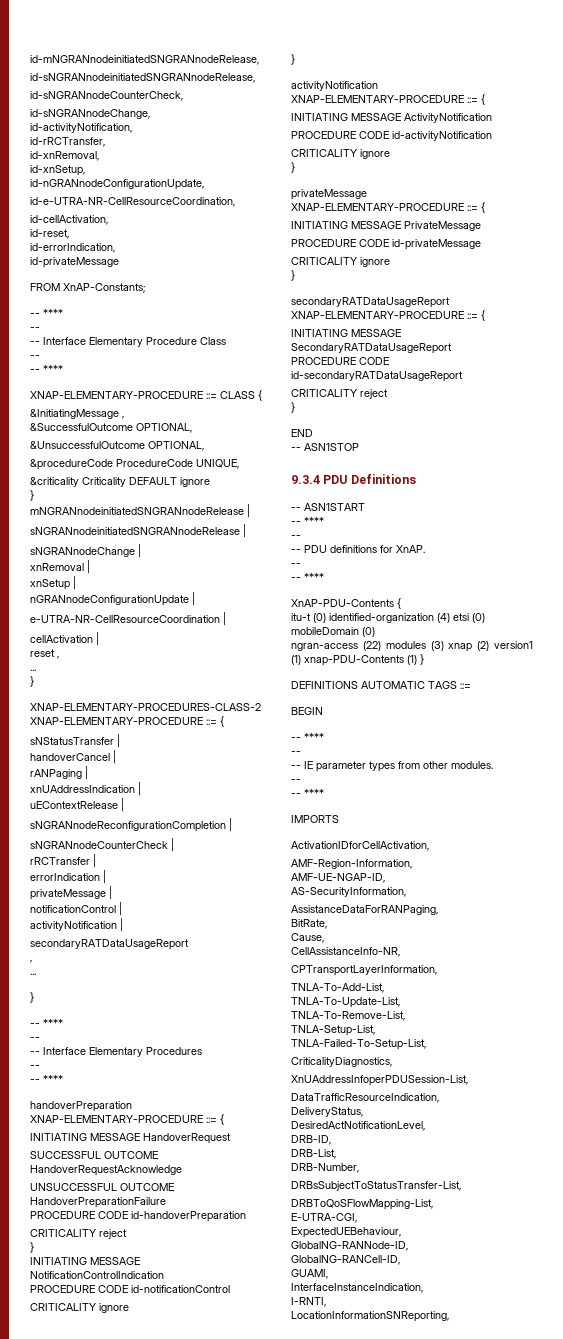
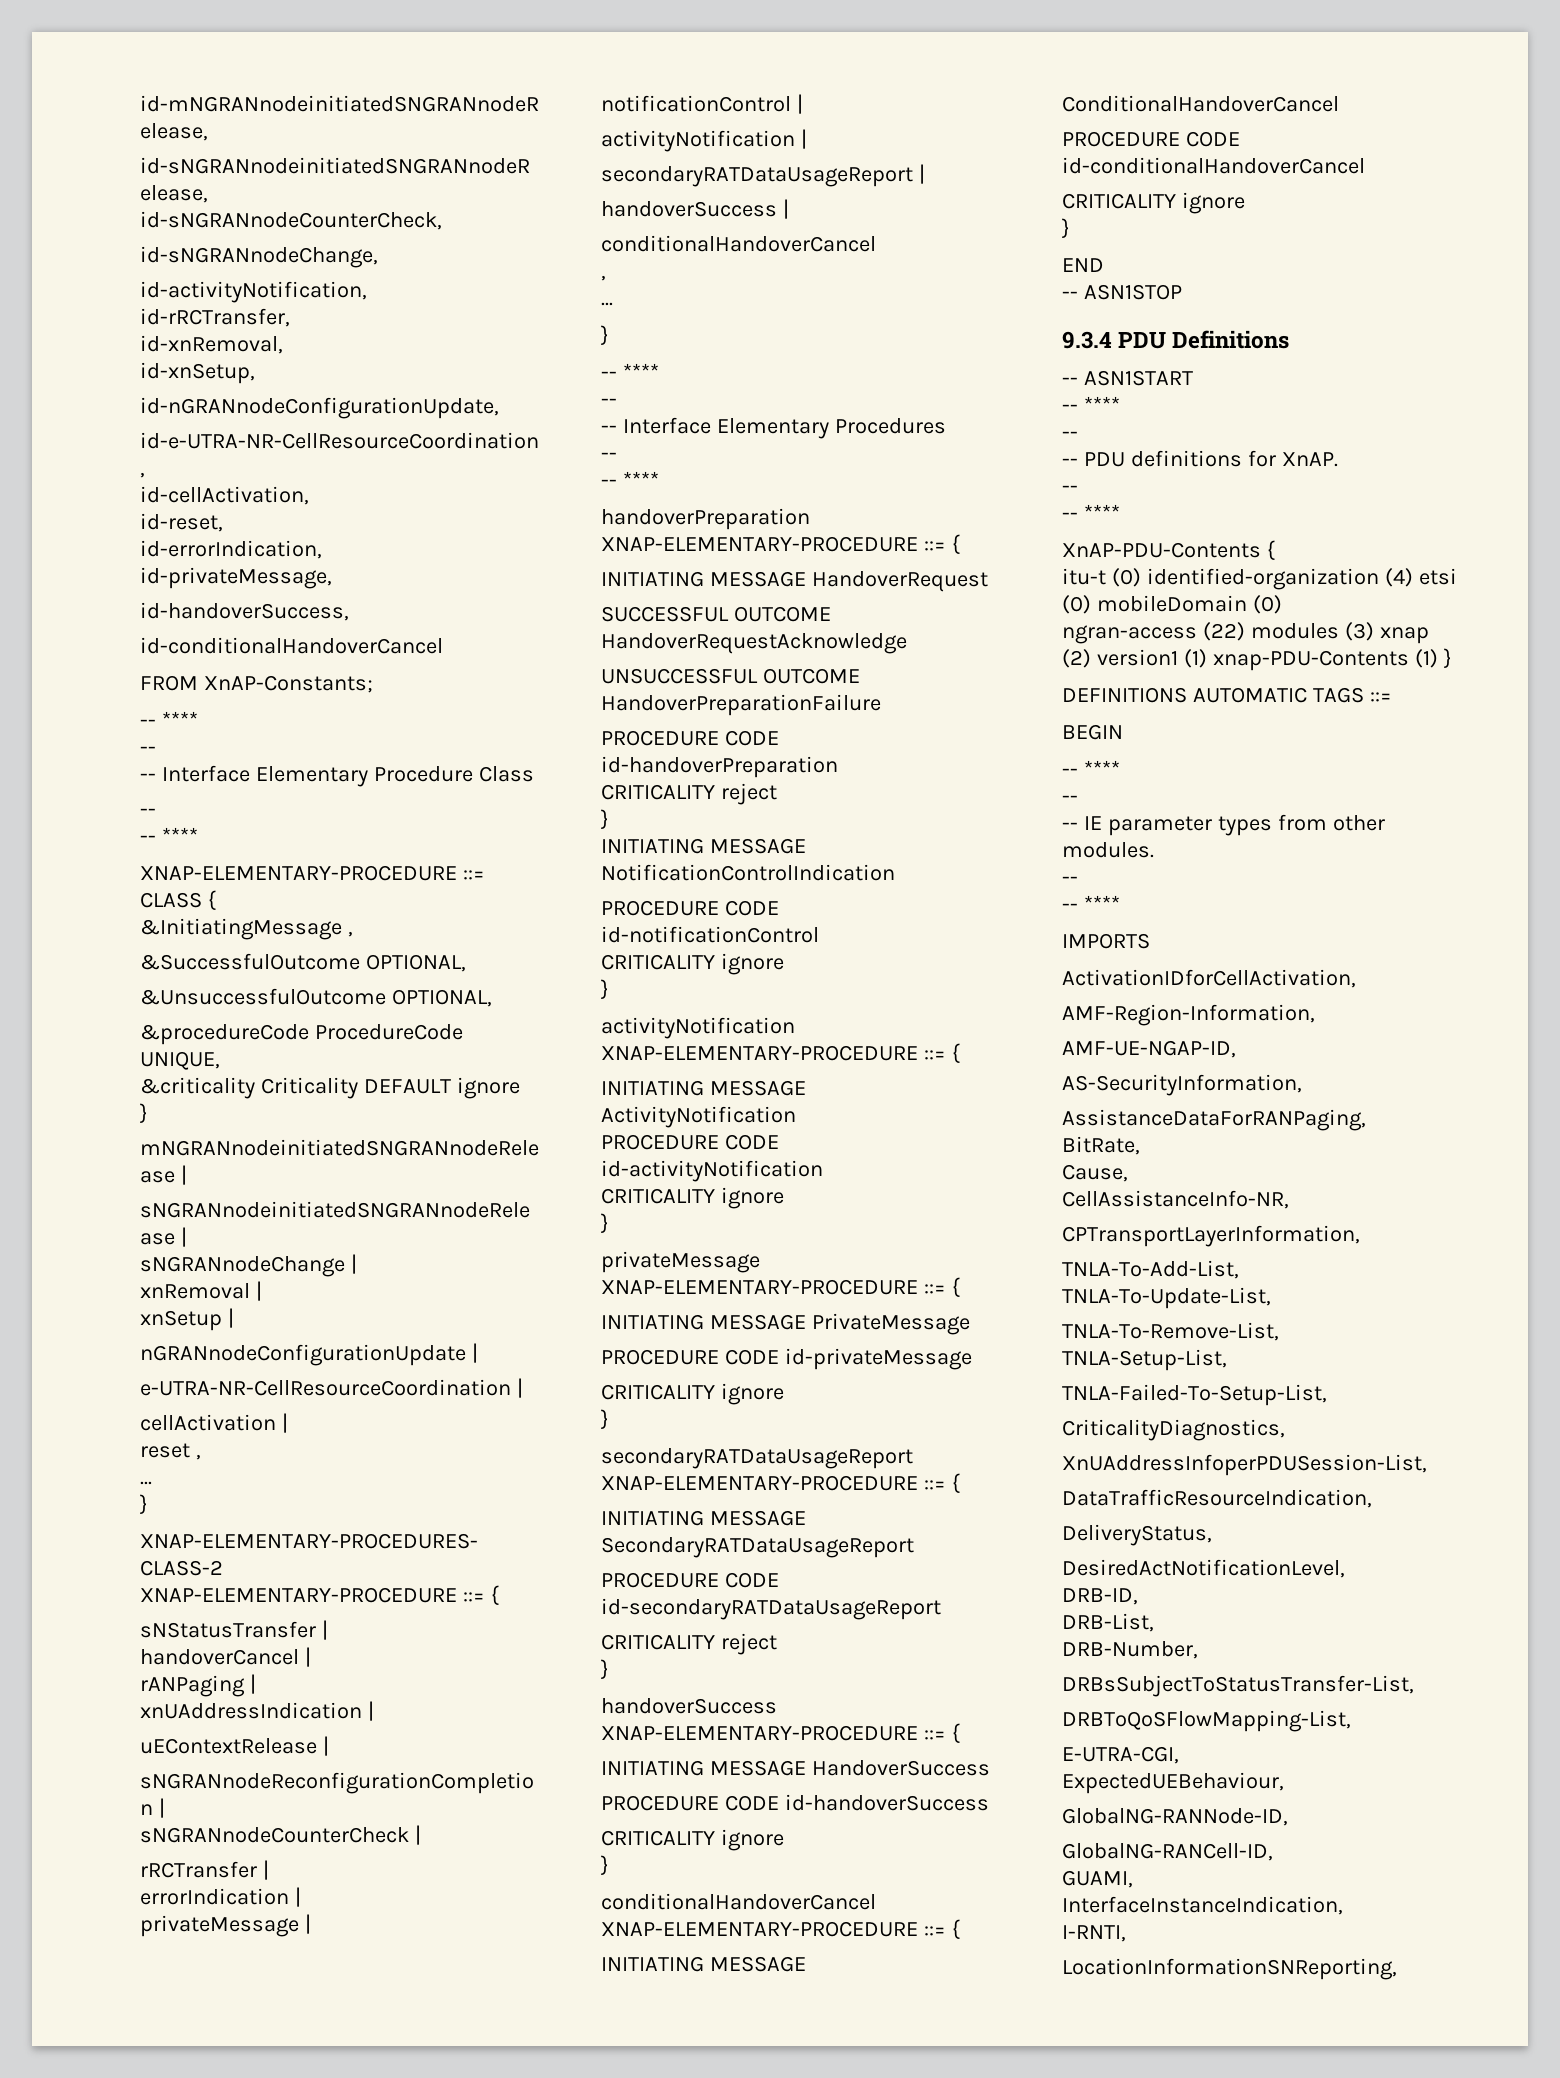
  id-errorIndication,
- id-privateMessage
+ id-privateMessage,
+ id-handoverSuccess,
+ id-conditionalHandoverCancel
  activityNotification |
- secondaryRATDataUsageReport
+ secondaryRATDataUsageReport |
+ handoverSuccess |
+ conditionalHandoverCancel
+ handoverSuccess XNAP-ELEMENTARY-PROCEDURE ::= {
+ INITIATING MESSAGE HandoverSuccess
+ PROCEDURE CODE id-handoverSuccess
+ CRITICALITY ignore
+ }
+ conditionalHandoverCancel XNAP-ELEMENTARY-PROCEDURE ::= {
+ INITIATING MESSAGE ConditionalHandoverCancel
+ PROCEDURE CODE id-conditionalHandoverCancel
+ CRITICALITY ignore
+ }

